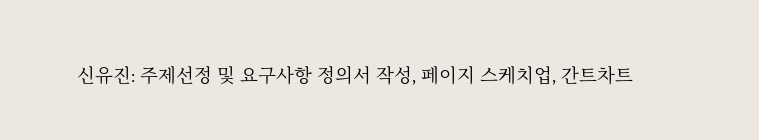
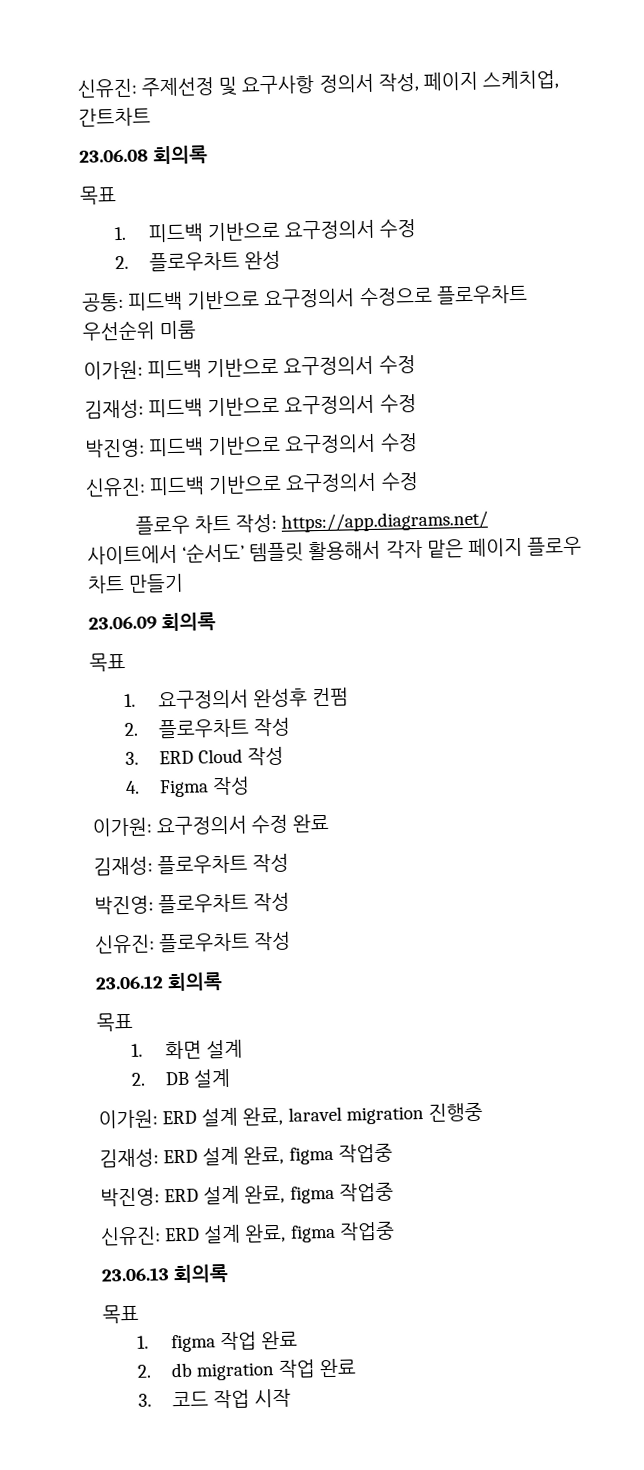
+ 23.06.08 회의록
+ 목표
+ 1. 피드백 기반으로 요구정의서 수정
+ 2. 플로우차트 완성
+ 공통: 피드백 기반으로 요구정의서 수정으로 플로우차트 우선순위 미룸
+ 이가원: 피드백 기반으로 요구정의서 수정
+ 김재성: 피드백 기반으로 요구정의서 수정
+ 박진영: 피드백 기반으로 요구정의서 수정
+ 신유진: 피드백 기반으로 요구정의서 수정
+ 플로우 차트 작성: https://app.diagrams.net/ 사이트에서 ‘순서도’ 템플릿 활용해서 각자 맡은 페이지 플로우 차트 만들기
+ 23.06.09 회의록
+ 목표
+ 1. 요구정의서 완성후 컨펌
+ 2. 플로우차트 작성
+ 3. ERD Cloud 작성
+ 4. Figma 작성
+ 이가원: 요구정의서 수정 완료
+ 김재성: 플로우차트 작성
+ 박진영: 플로우차트 작성
+ 신유진: 플로우차트 작성
+ 23.06.12 회의록
+ 목표
+ 1. 화면 설계
+ 2. DB 설계
+ 이가원: ERD 설계 완료, laravel migration 진행중
+ 김재성: ERD 설계 완료, figma 작업중
+ 박진영: ERD 설계 완료, figma 작업중
+ 신유진: ERD 설계 완료, figma 작업중
+ 23.06.13 회의록
+ 목표
+ 1. figma 작업 완료
+ 2. db migration 작업 완료
+ 3. 코드 작업 시작

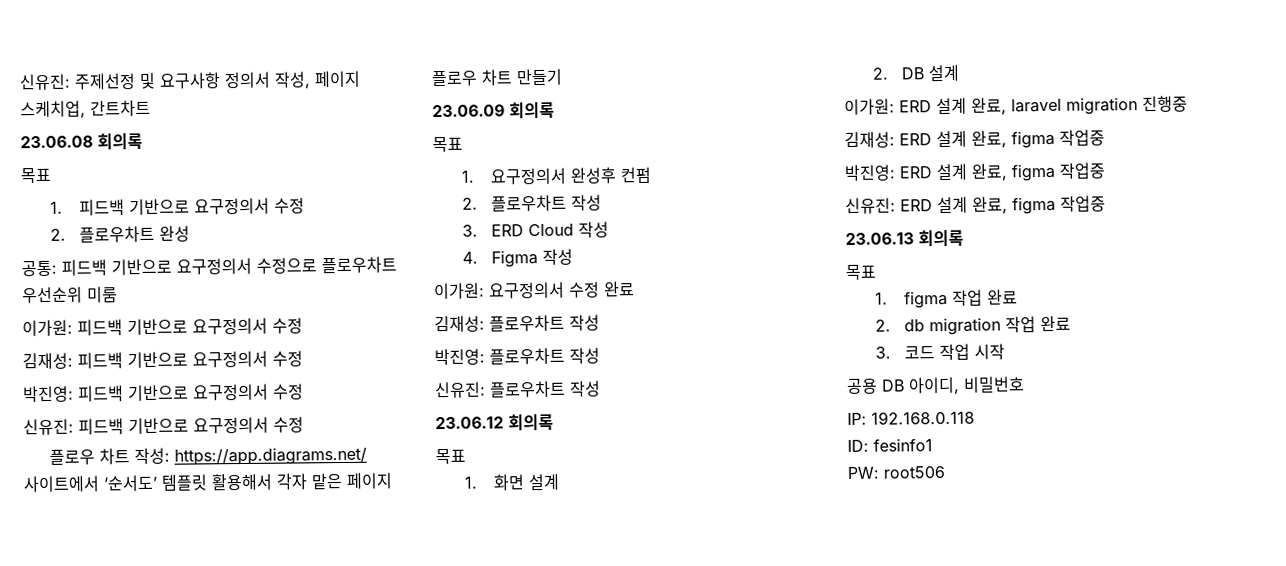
+ 공용 DB 아이디, 비밀번호
+ IP: 192.168.0.118
+ ID: fesinfo1
+ PW: root506

